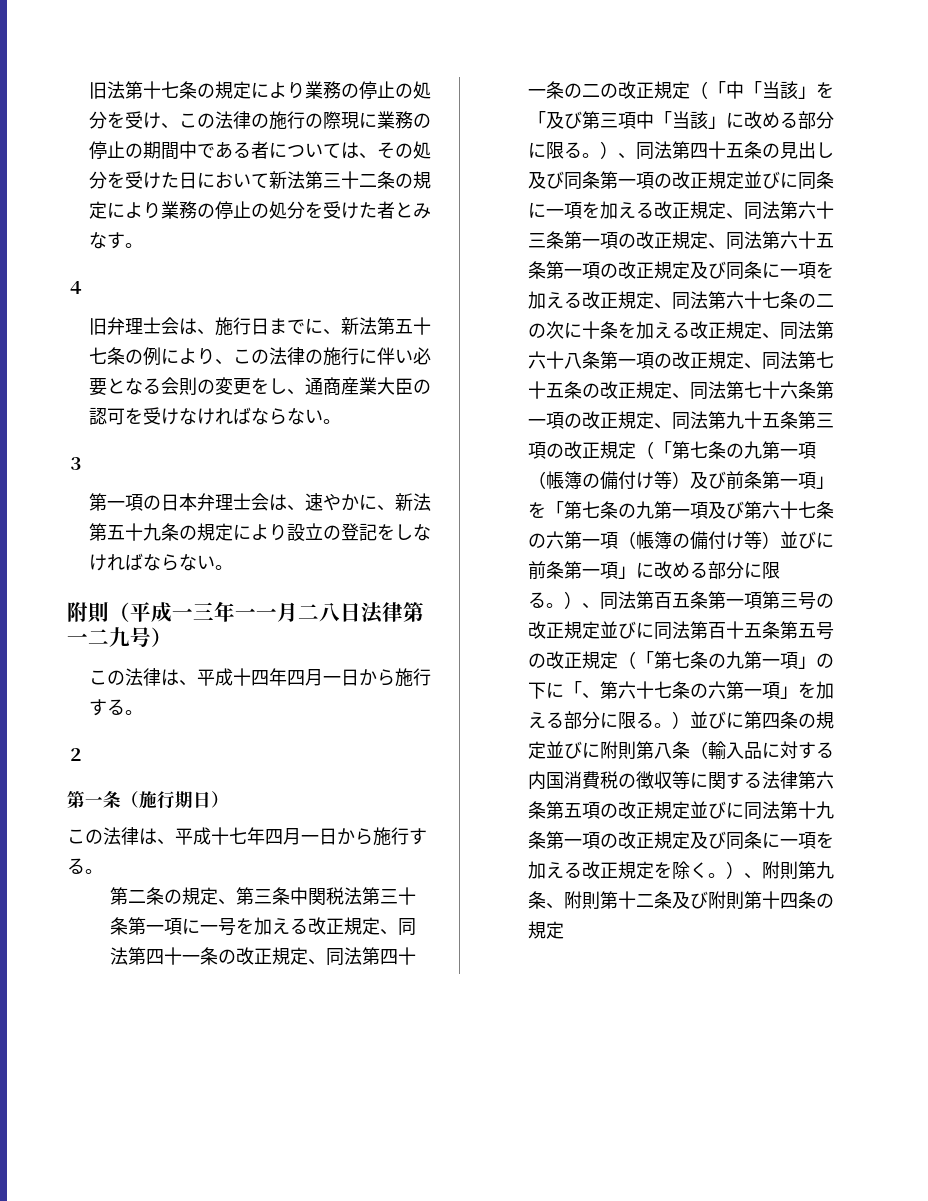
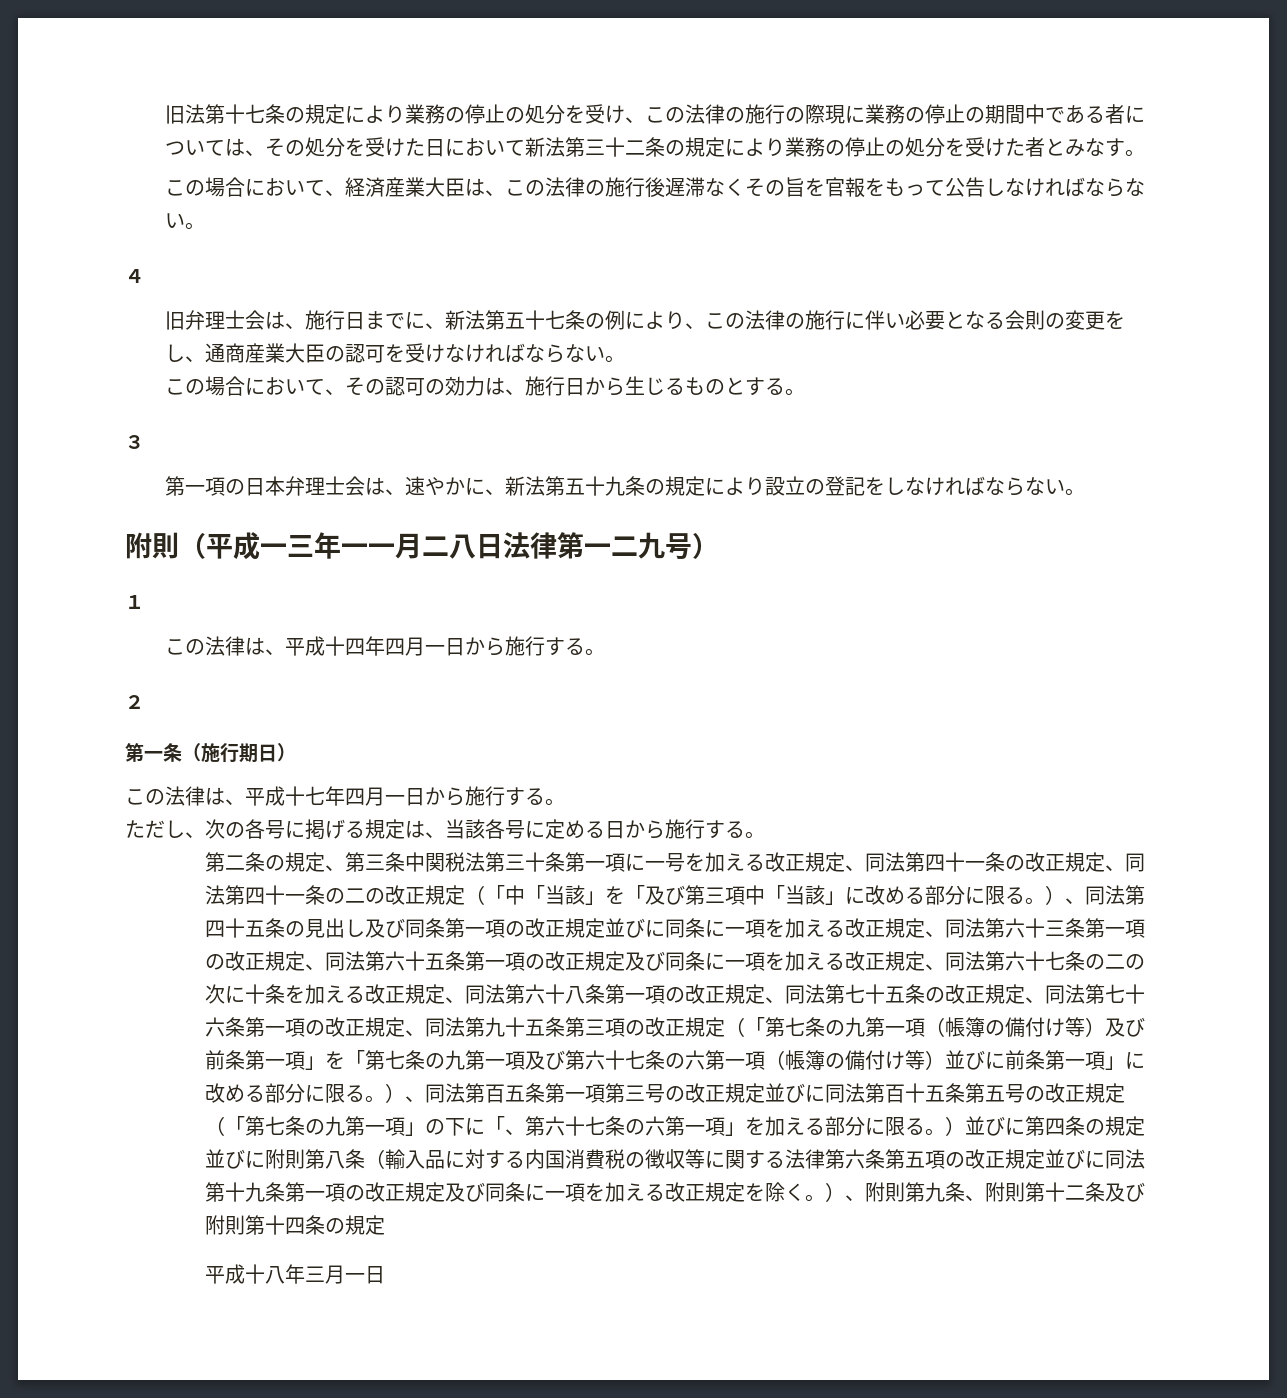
+ この場合において、経済産業大臣は、この法律の施行後遅滞なくその旨を官報をもって公告しなければならない。
+ この場合において、その認可の効力は、施行日から生じるものとする。
+ １
+ ただし、次の各号に掲げる規定は、当該各号に定める日から施行する。
+ 平成十八年三月一日

